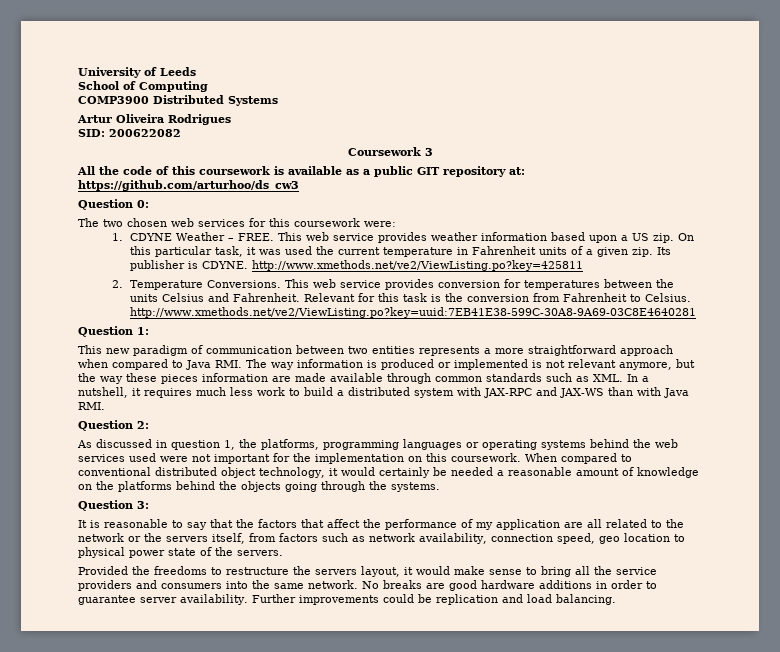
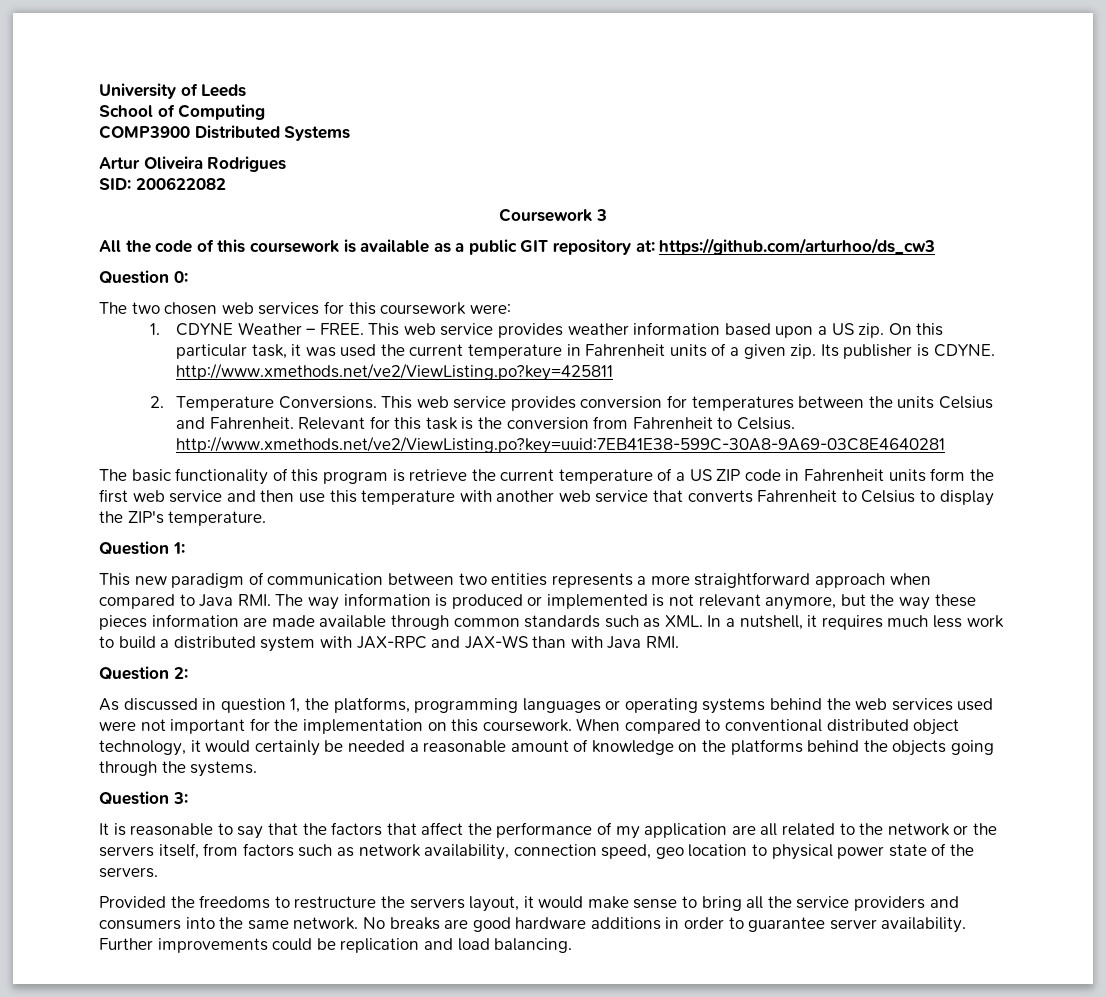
+ The basic functionality of this program is retrieve the current temperature of a US ZIP code in Fahrenheit units form the first web service and then use this temperature with another web service that converts Fahrenheit to Celsius to display the ZIP's temperature.

